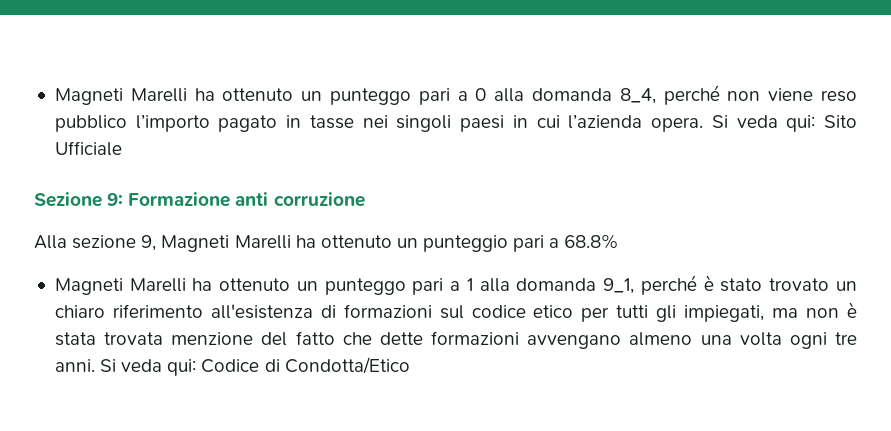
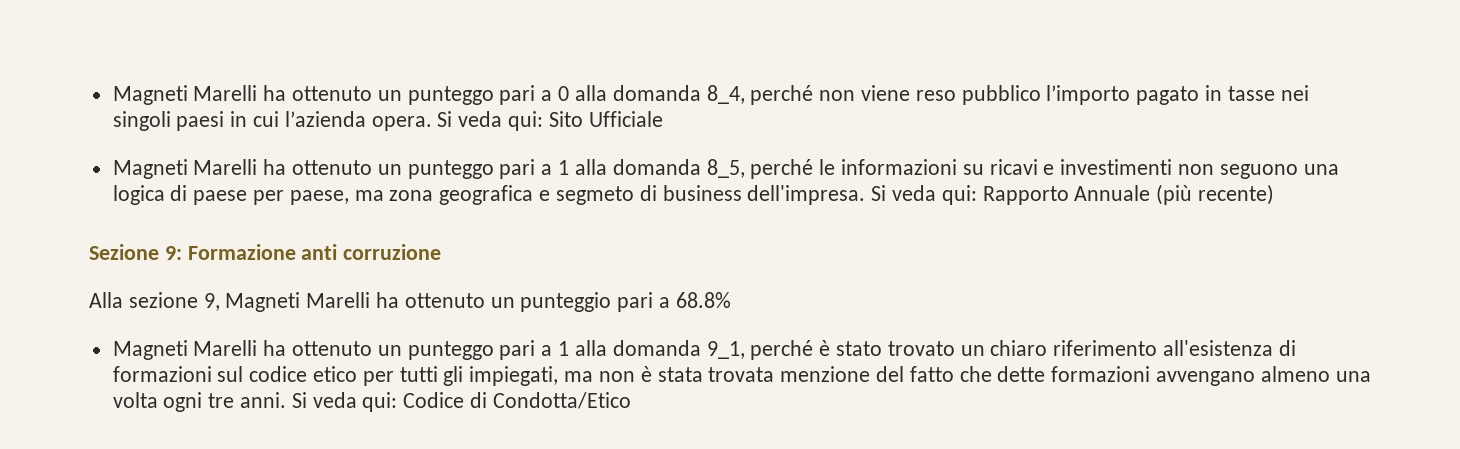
+ Magneti Marelli ha ottenuto un punteggo pari a 1 alla domanda 8_5, perché le informazioni su ricavi e investimenti non seguono una logica di paese per paese, ma zona geografica e segmeto di business dell'impresa. Si veda qui: Rapporto Annuale (più recente)

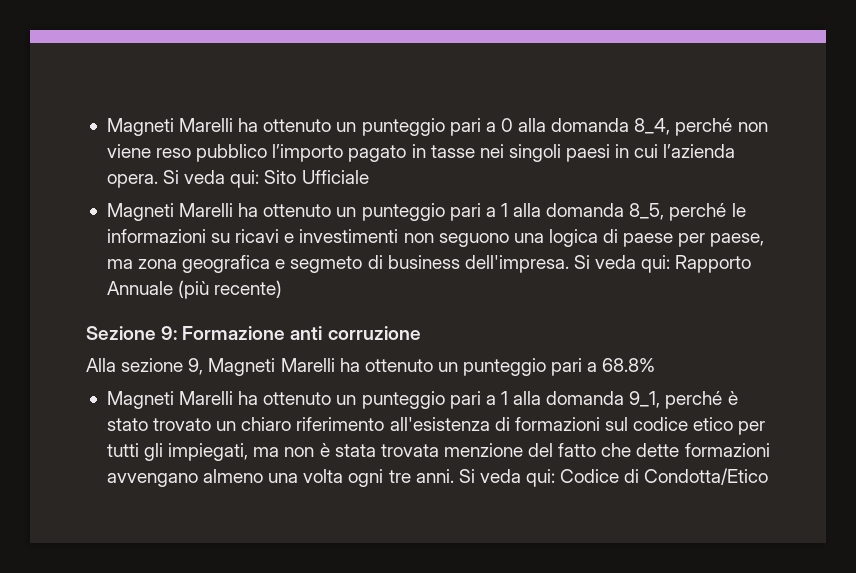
- Magneti Marelli ha ottenuto un punteggo pari a 0 alla domanda 8_4, perché non viene reso pubblico l’importo pagato in tasse nei singoli paesi in cui l’azienda opera.
+ Magneti Marelli ha ottenuto un punteggio pari a 0 alla domanda 8_4, perché non viene reso pubblico l’importo pagato in tasse nei singoli paesi in cui l’azienda opera.
- Magneti Marelli ha ottenuto un punteggo pari a 1 alla domanda 8_5, perché le informazioni su ricavi e investimenti non seguono una logica di paese per paese, ma zona geografica e segmeto di business dell'impresa.
+ Magneti Marelli ha ottenuto un punteggio pari a 1 alla domanda 8_5, perché le informazioni su ricavi e investimenti non seguono una logica di paese per paese, ma zona geografica e segmeto di business dell'impresa.
- Magneti Marelli ha ottenuto un punteggo pari a 1 alla domanda 9_1, perché è stato trovato un chiaro riferimento all'esistenza di formazioni sul codice etico per tutti gli impiegati, ma non è stata trovata menzione del fatto che dette formazioni avvengano almeno una volta ogni tre anni.
+ Magneti Marelli ha ottenuto un punteggio pari a 1 alla domanda 9_1, perché è stato trovato un chiaro riferimento all'esistenza di formazioni sul codice etico per tutti gli impiegati, ma non è stata trovata menzione del fatto che dette formazioni avvengano almeno una volta ogni tre anni.

